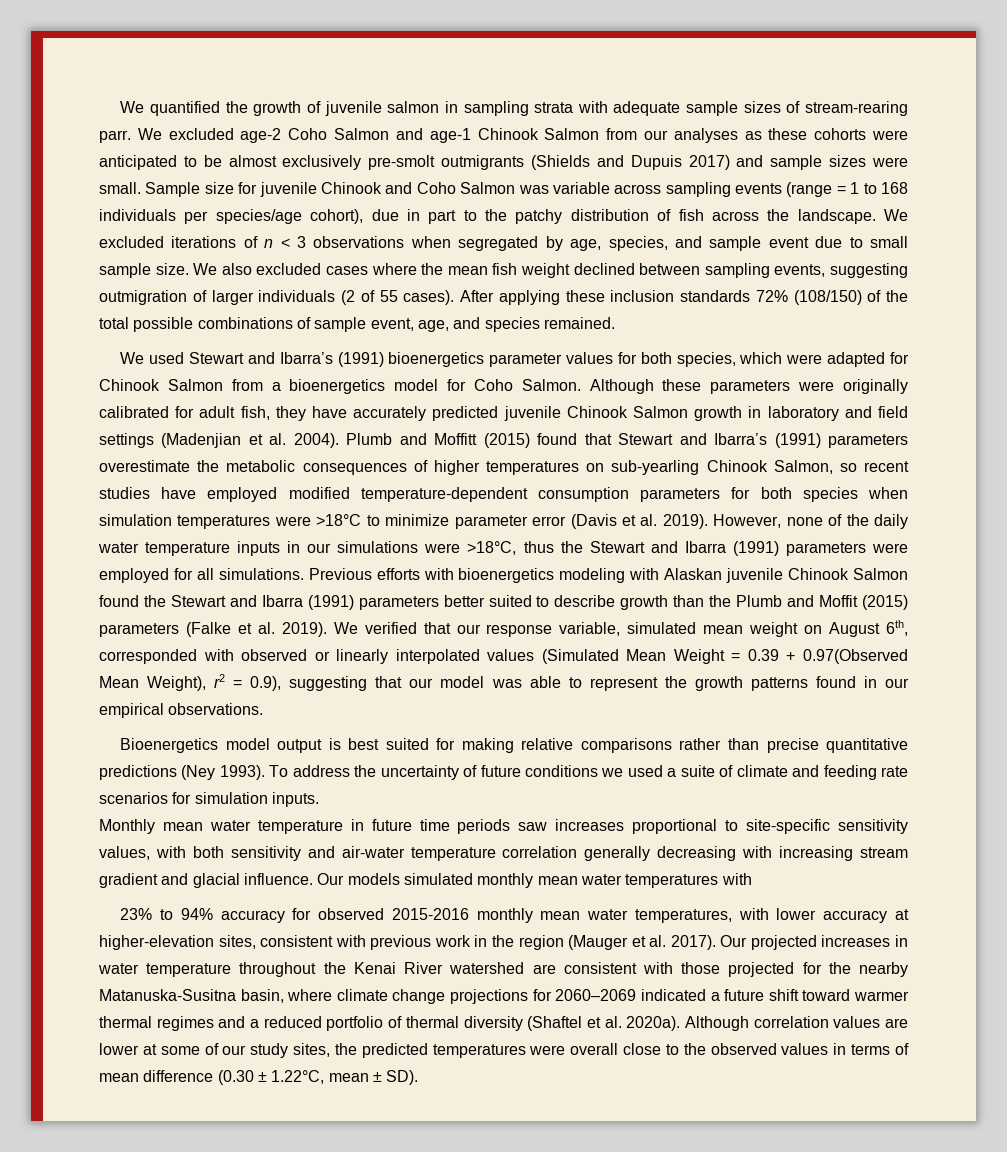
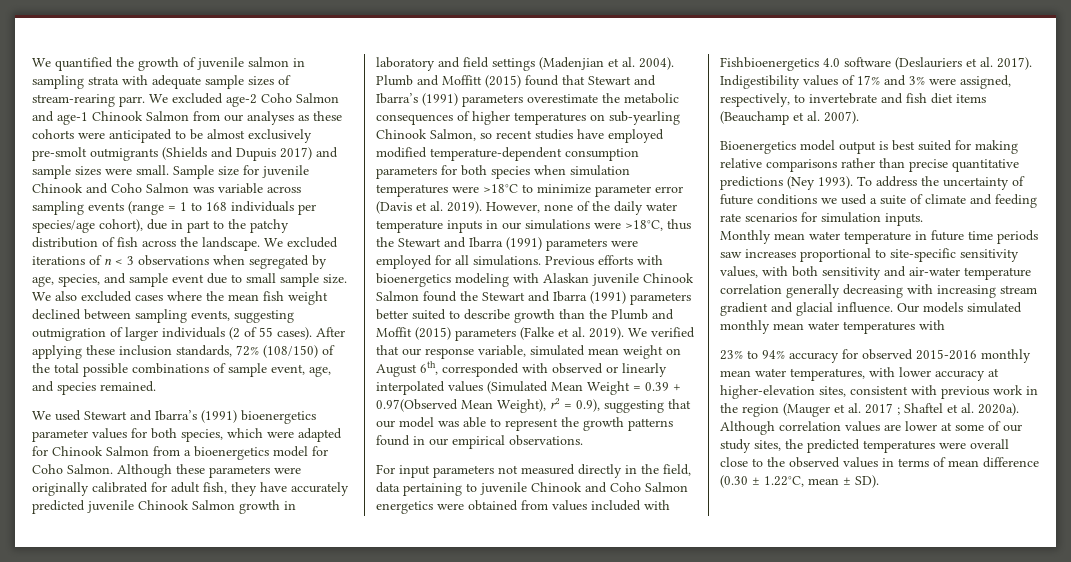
- After applying these inclusion standards 72% (108/150) of the total possible combinations of sample event, age, and species remained.
+ After applying these inclusion standards, 72% (108/150) of the total possible combinations of sample event, age, and species remained.
+ For input parameters not measured directly in the field, data pertaining to juvenile Chinook and Coho Salmon energetics were obtained from values included with Fishbioenergetics 4.0 software (Deslauriers et al. 2017). Indigestibility values of 17% and 3% were assigned, respectively, to invertebrate and fish diet items (Beauchamp et al. 2007).
- 23% to 94% accuracy for observed 2015-2016 monthly mean water temperatures, with lower accuracy at higher-elevation sites, consistent with previous work in the region (Mauger et al. 2017). Our projected increases in water temperature throughout the Kenai River watershed are consistent with those projected for the nearby Matanuska-Susitna basin, where climate change projections for 2060–2069 indicated a future shift toward warmer thermal regimes and a reduced portfolio of thermal diversity (Shaftel et al. 2020a).
+ 23% to 94% accuracy for observed 2015-2016 monthly mean water temperatures, with lower accuracy at higher-elevation sites, consistent with previous work in the region (Mauger et al. 2017 ; Shaftel et al. 2020a).

